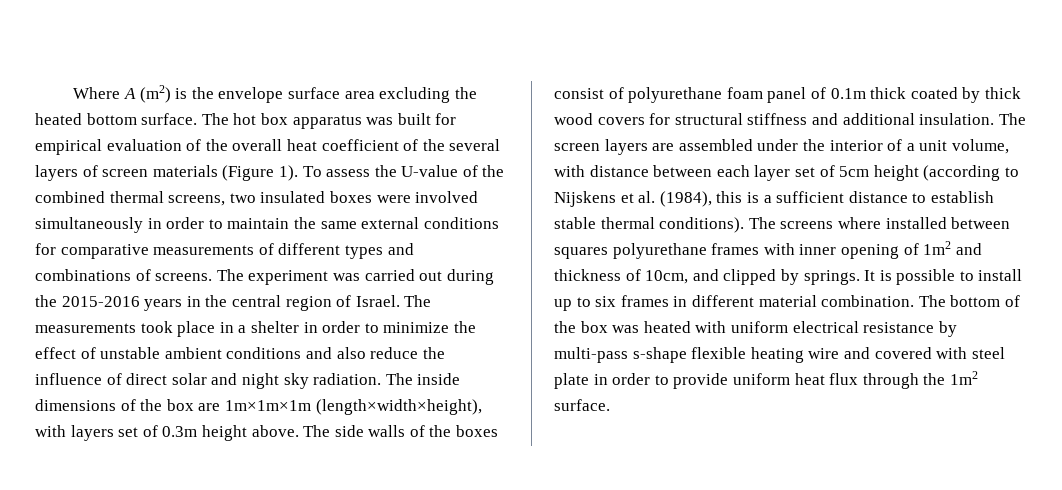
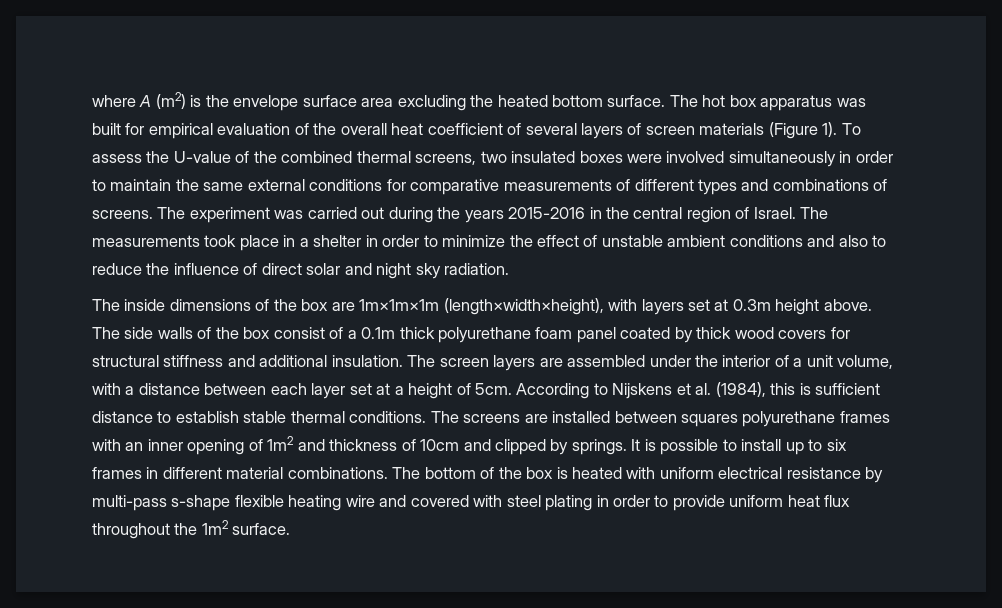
- Where A (m2) is the envelope surface area excluding the heated bottom surface.
+ where A (m2) is the envelope surface area excluding the heated bottom surface.
- The hot box apparatus was built for empirical evaluation of the overall heat coefficient of the several layers of screen materials (Figure 1).
+ The hot box apparatus was built for empirical evaluation of the overall heat coefficient of several layers of screen materials (Figure 1).
- The experiment was carried out during the 2015-2016 years in the central region of Israel.
+ The experiment was carried out during the years 2015-2016 in the central region of Israel.
- The measurements took place in a shelter in order to minimize the effect of unstable ambient conditions and also reduce the influence of direct solar and night sky radiation. The inside dimensions of the box are 1m×1m×1m (length×width×height), with layers set of 0.3m height above.
+ The measurements took place in a shelter in order to minimize the effect of unstable ambient conditions and also to reduce the influence of direct solar and night sky radiation.
+ The inside dimensions of the box are 1m×1m×1m (length×width×height), with layers set at 0.3m height above.
- The side walls of the boxes consist of polyurethane foam panel of 0.1m thick coated by thick wood covers for structural stiffness and additional insulation.
+ The side walls of the box consist of a 0.1m thick polyurethane foam panel coated by thick wood covers for structural stiffness and additional insulation.
- The screen layers are assembled under the interior of a unit volume, with distance between each layer set of 5cm height (according to Nijskens et al. (1984), this is a sufficient distance to establish stable thermal conditions).
+ The screen layers are assembled under the interior of a unit volume, with a distance between each layer set at a height of 5cm. According to Nijskens et al. (1984), this is sufficient distance to establish stable thermal conditions.
- The screens where installed between squares polyurethane frames with inner opening of 1m2 and thickness of 10cm, and clipped by springs.
+ The screens are installed between squares polyurethane frames with an inner opening of 1m2 and thickness of 10cm and clipped by springs.
- It is possible to install up to six frames in different material combination.
+ It is possible to install up to six frames in different material combinations.
- The bottom of the box was heated with uniform electrical resistance by multi-pass s-shape flexible heating wire and covered with steel plate in order to provide uniform heat flux through the 1m2 surface.
+ The bottom of the box is heated with uniform electrical resistance by multi-pass s-shape flexible heating wire and covered with steel plating in order to provide uniform heat flux throughout the 1m2 surface.

